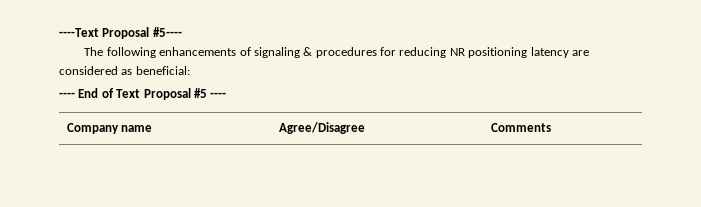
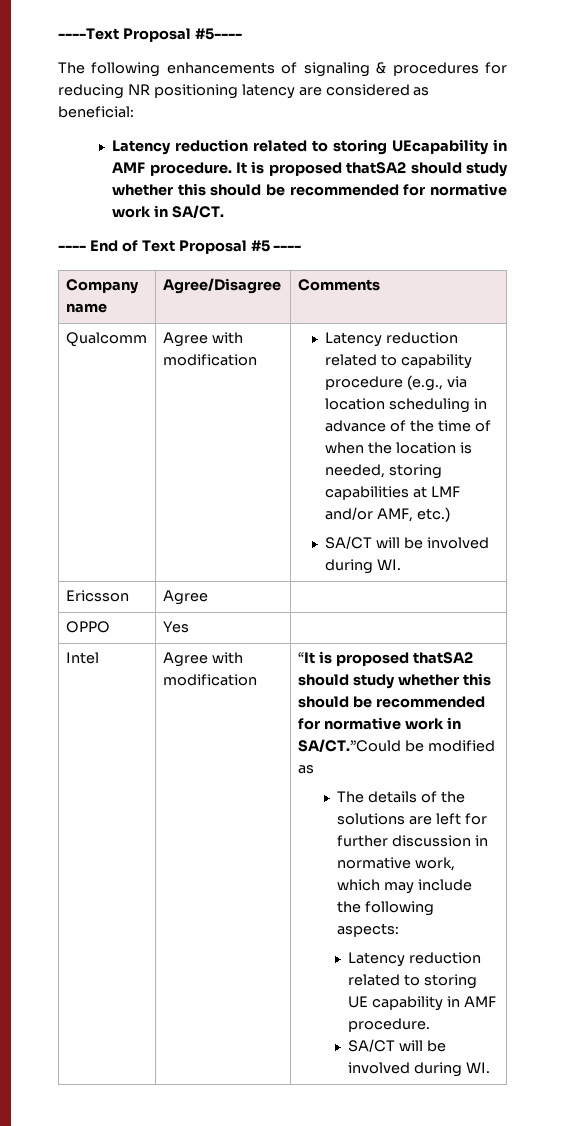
+ Latency reduction related to storing UEcapability in AMF procedure. It is proposed thatSA2 should study whether this should be recommended for normative work in SA/CT.
+ Qualcomm | Agree with modification | Latency reduction related to capability procedure (e.g., via location scheduling in advance of the time of when the location is needed, storing capabilities at LMF and/or AMF, etc.)
+ SA/CT will be involved during WI.
+ Ericsson | Agree |
+ OPPO | Yes |
+ Intel | Agree with modification | “It is proposed thatSA2 should study whether this should be recommended for normative work in SA/CT.”Could be modified as
+ The details of the solutions are left for further discussion in normative work, which may include the following aspects:
+ Latency reduction related to storing UE capability in AMF procedure.
+ SA/CT will be involved during WI.

